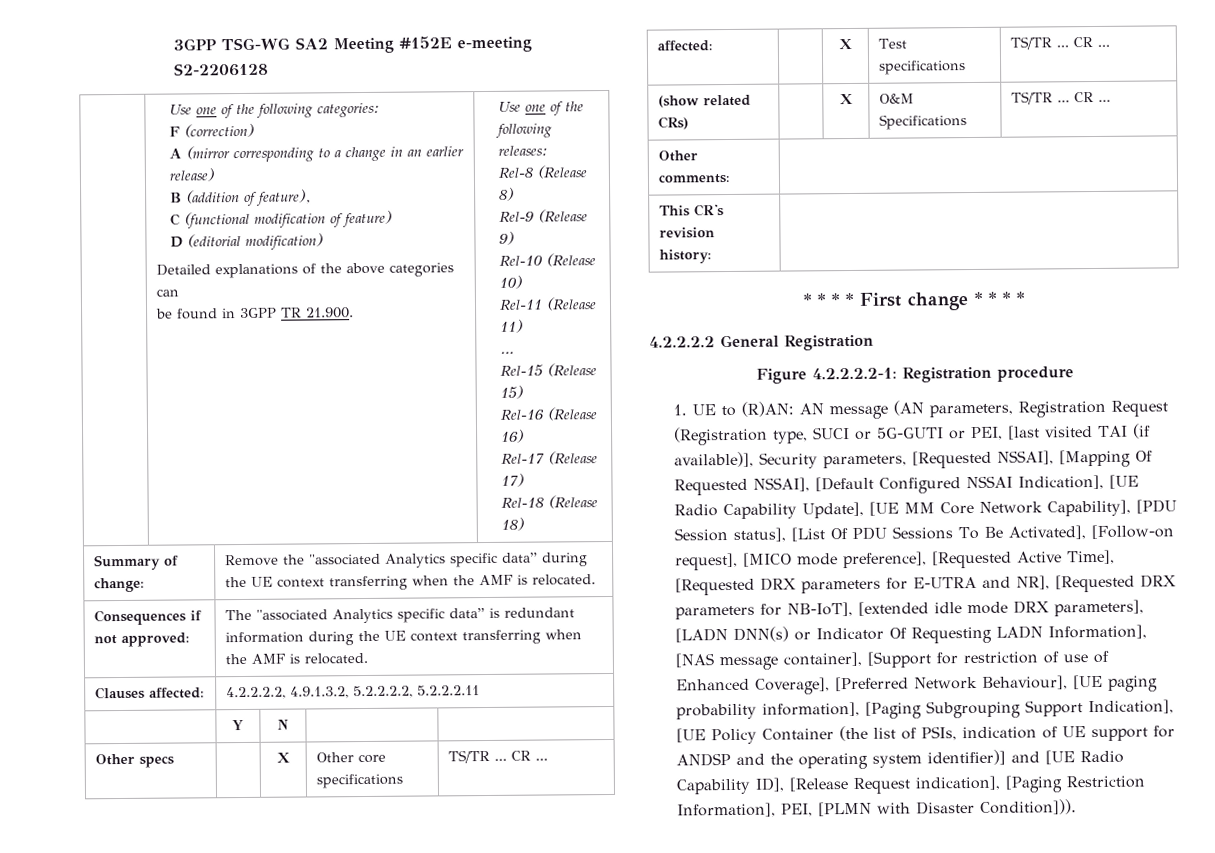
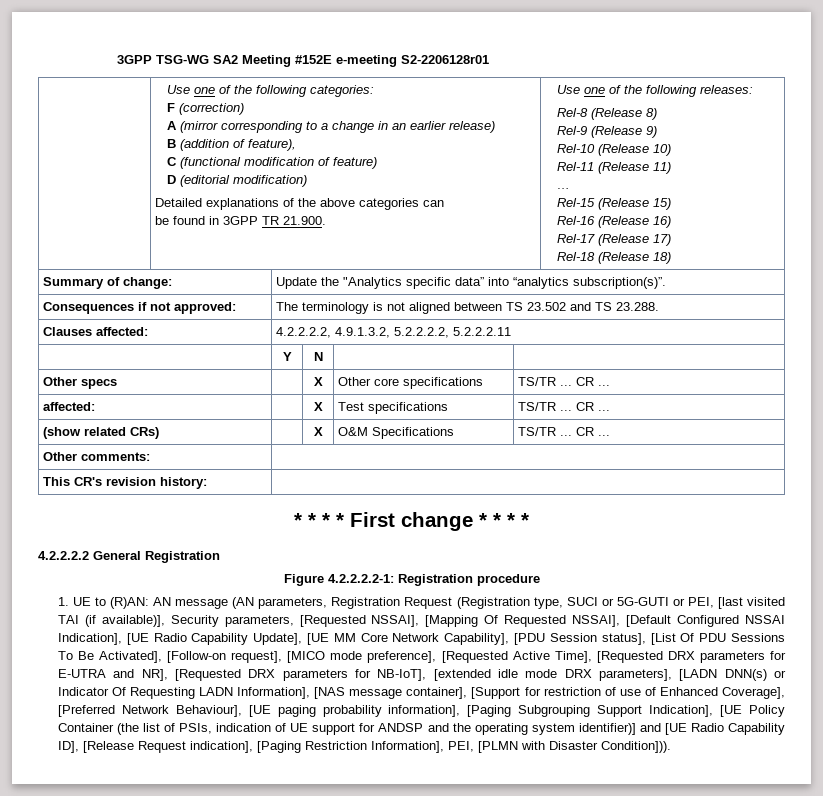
- 3GPP TSG-WG SA2 Meeting #152E e-meeting S2-2206128
+ 3GPP TSG-WG SA2 Meeting #152E e-meeting S2-2206128r01
- Summary of change: | Remove the "associated Analytics specific data” during the UE context transferring when the AMF is relocated.
+ Summary of change: | Update the "Analytics specific data” into “analytics subscription(s)”.
- Consequences if not approved: | The "associated Analytics specific data” is redundant information during the UE context transferring when the AMF is relocated.
+ Consequences if not approved: | The terminology is not aligned between TS 23.502 and TS 23.288.

